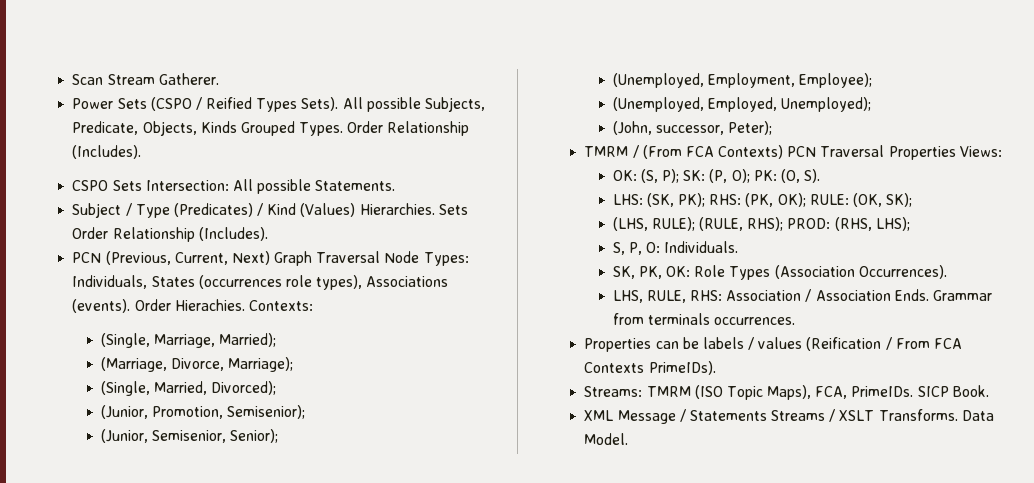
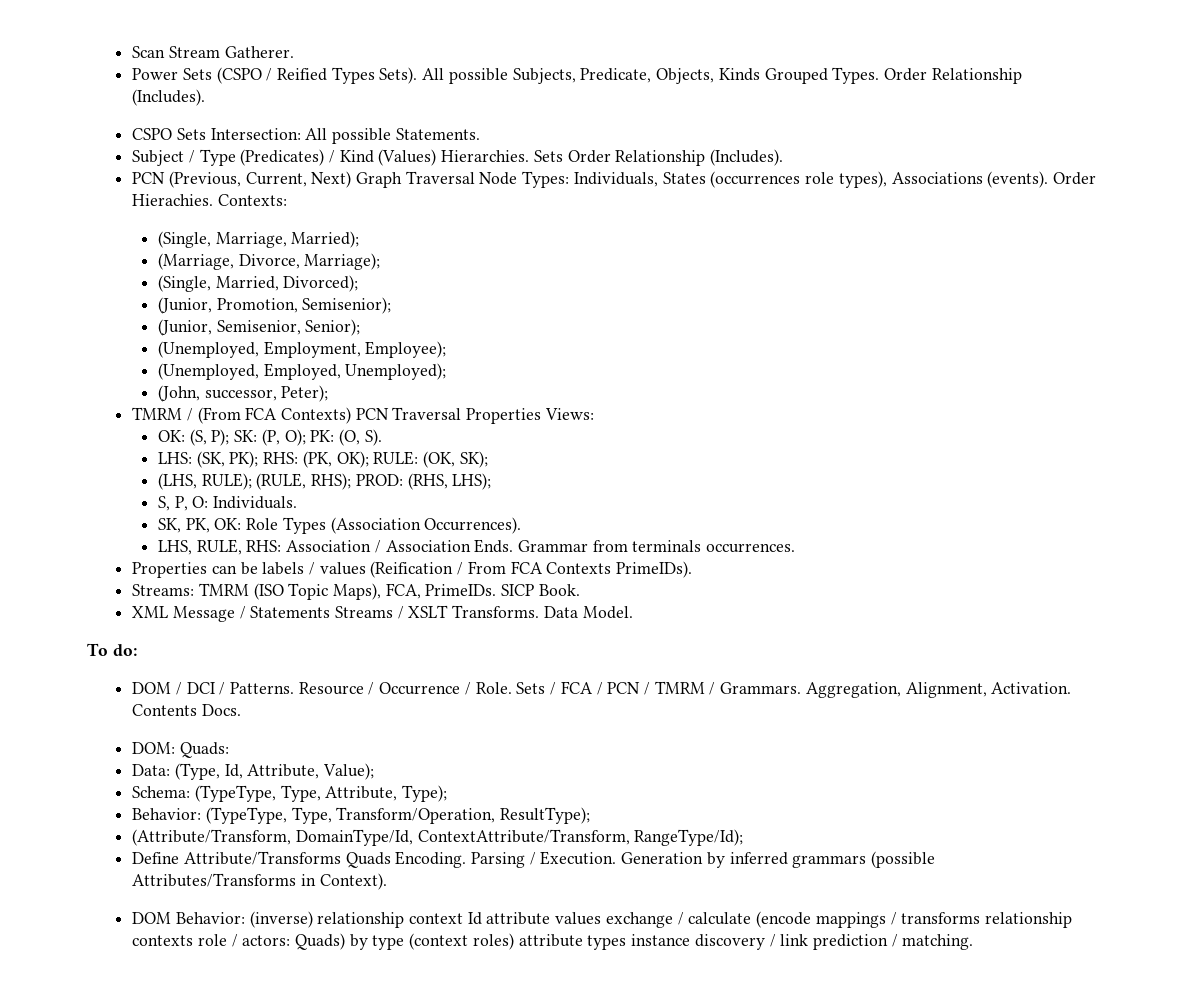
+ To do:
+ DOM / DCI / Patterns. Resource / Occurrence / Role. Sets / FCA / PCN / TMRM / Grammars. Aggregation, Alignment, Activation. Contents Docs.
+ DOM: Quads:
+ Data: (Type, Id, Attribute, Value);
+ Schema: (TypeType, Type, Attribute, Type);
+ Behavior: (TypeType, Type, Transform/Operation, ResultType);
+ (Attribute/Transform, DomainType/Id, ContextAttribute/Transform, RangeType/Id);
+ Define Attribute/Transforms Quads Encoding. Parsing / Execution. Generation by inferred grammars (possible Attributes/Transforms in Context).
+ DOM Behavior: (inverse) relationship context Id attribute values exchange / calculate (encode mappings / transforms relationship contexts role / actors: Quads) by type (context roles) attribute types instance discovery / link prediction / matching.

